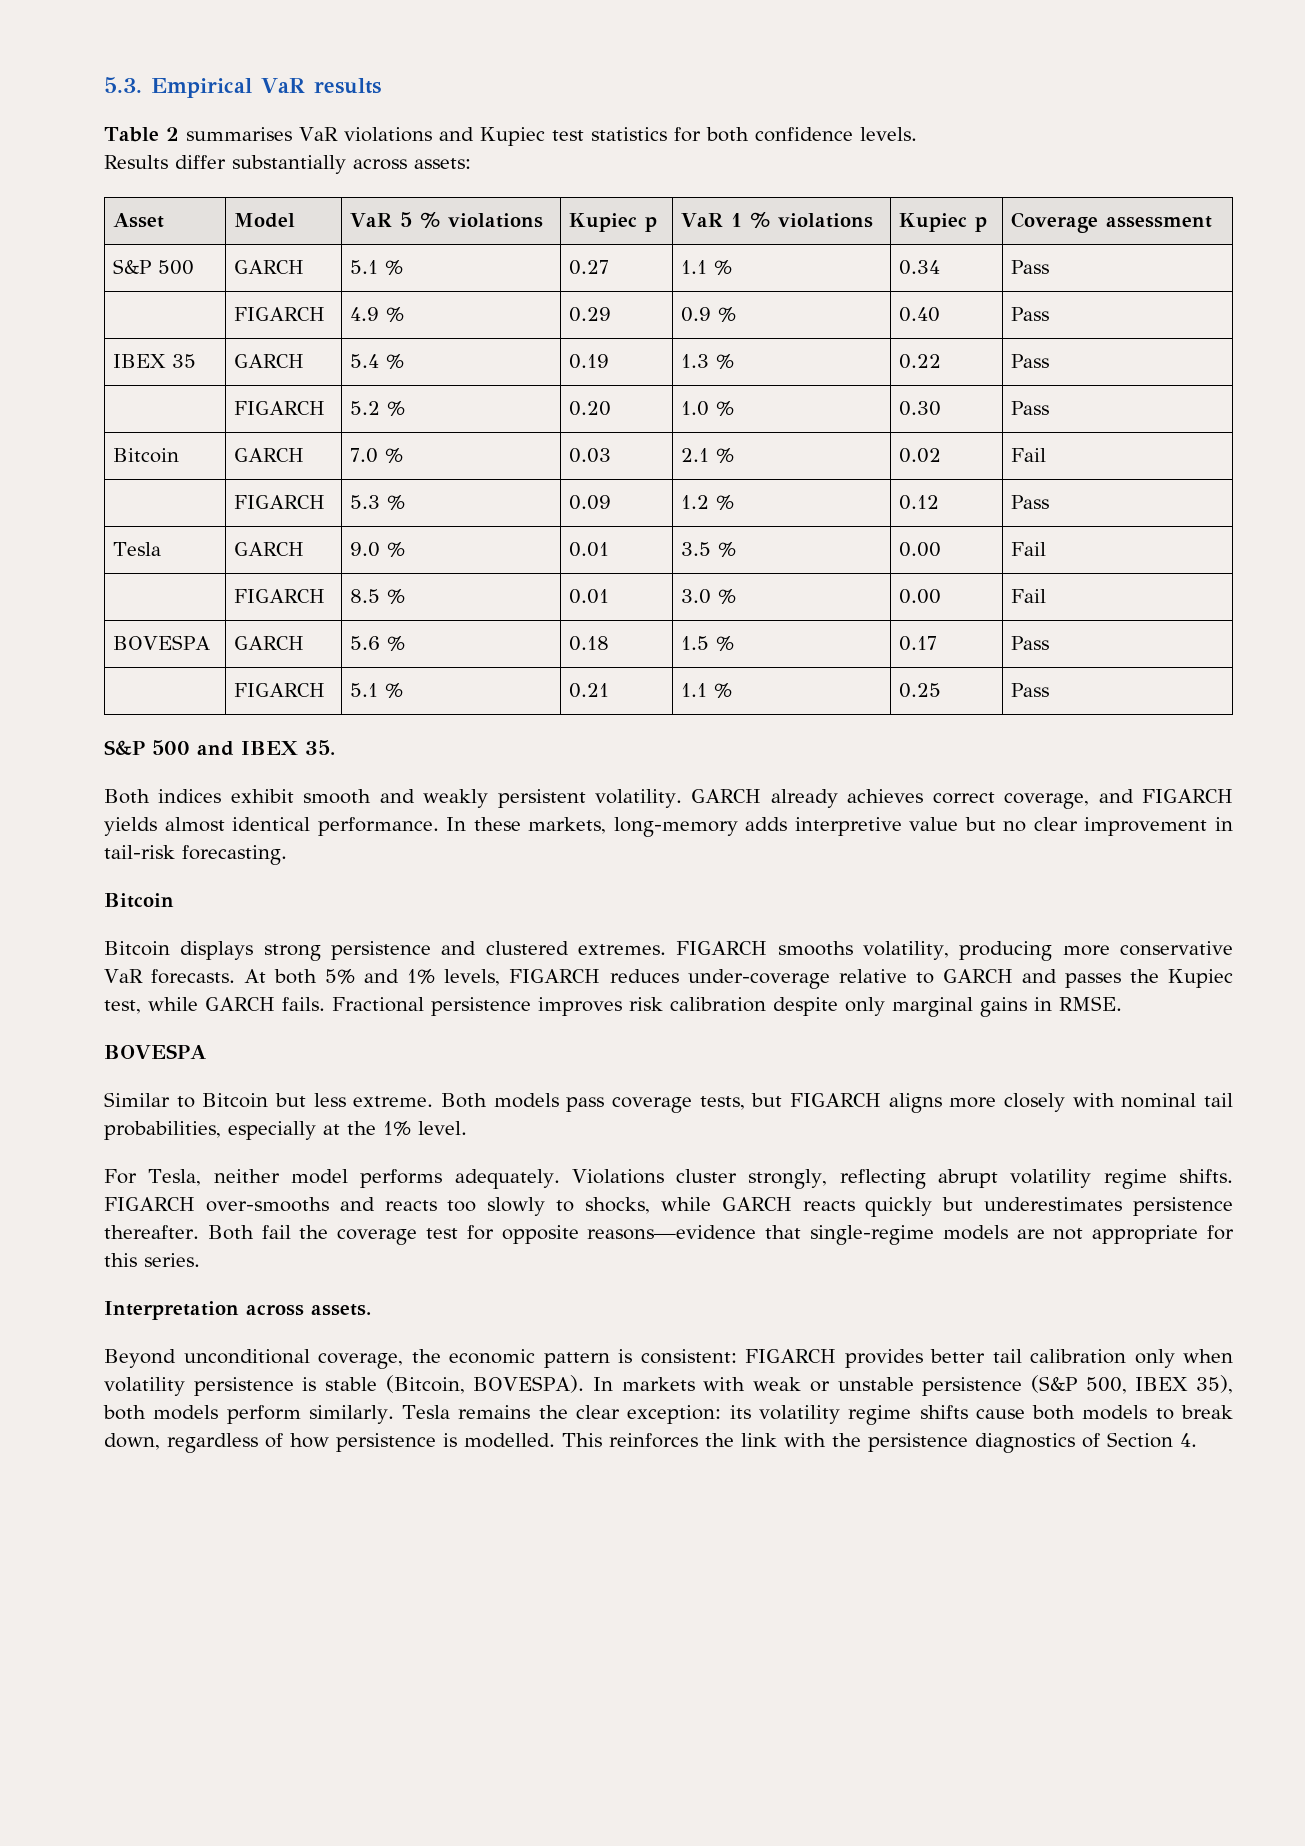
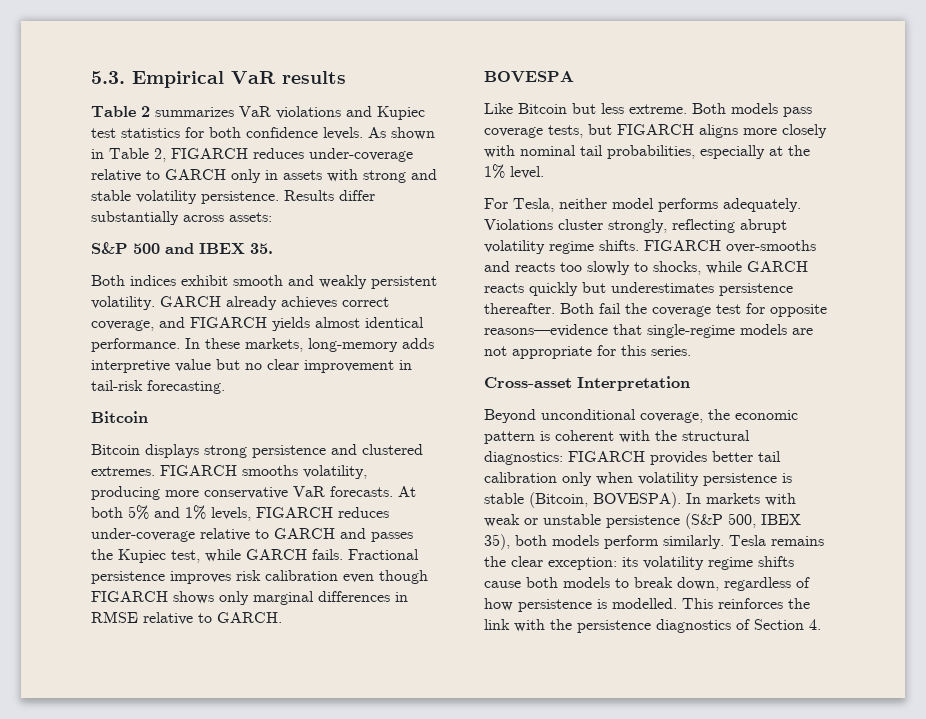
- Table 2 summarises VaR violations and Kupiec test statistics for both confidence levels.
- Results differ substantially across assets:
+ Table 2 summarizes VaR violations and Kupiec test statistics for both confidence levels. As shown in Table 2, FIGARCH reduces under-coverage relative to GARCH only in assets with strong and stable volatility persistence. Results differ substantially across assets:
- Asset | Model | VaR 5 % violations | Kupiec p | VaR 1 % violations | Kupiec p | Coverage assessment
- S&P 500 | GARCH | 5.1 % | 0.27 | 1.1 % | 0.34 | Pass
- | FIGARCH | 4.9 % | 0.29 | 0.9 % | 0.40 | Pass
- IBEX 35 | GARCH | 5.4 % | 0.19 | 1.3 % | 0.22 | Pass
- | FIGARCH | 5.2 % | 0.20 | 1.0 % | 0.30 | Pass
- Bitcoin | GARCH | 7.0 % | 0.03 | 2.1 % | 0.02 | Fail
- | FIGARCH | 5.3 % | 0.09 | 1.2 % | 0.12 | Pass
- Tesla | GARCH | 9.0 % | 0.01 | 3.5 % | 0.00 | Fail
- | FIGARCH | 8.5 % | 0.01 | 3.0 % | 0.00 | Fail
- BOVESPA | GARCH | 5.6 % | 0.18 | 1.5 % | 0.17 | Pass
- | FIGARCH | 5.1 % | 0.21 | 1.1 % | 0.25 | Pass
- Fractional persistence improves risk calibration despite only marginal gains in RMSE.
+ Fractional persistence improves risk calibration even though FIGARCH shows only marginal differences in RMSE relative to GARCH.
- Similar to Bitcoin but less extreme.
+ Like Bitcoin but less extreme.
- Interpretation across assets.
+ Cross-asset Interpretation
- Beyond unconditional coverage, the economic pattern is consistent: FIGARCH provides better tail calibration only when volatility persistence is stable (Bitcoin, BOVESPA).
+ Beyond unconditional coverage, the economic pattern is coherent with the structural diagnostics: FIGARCH provides better tail calibration only when volatility persistence is stable (Bitcoin, BOVESPA).

